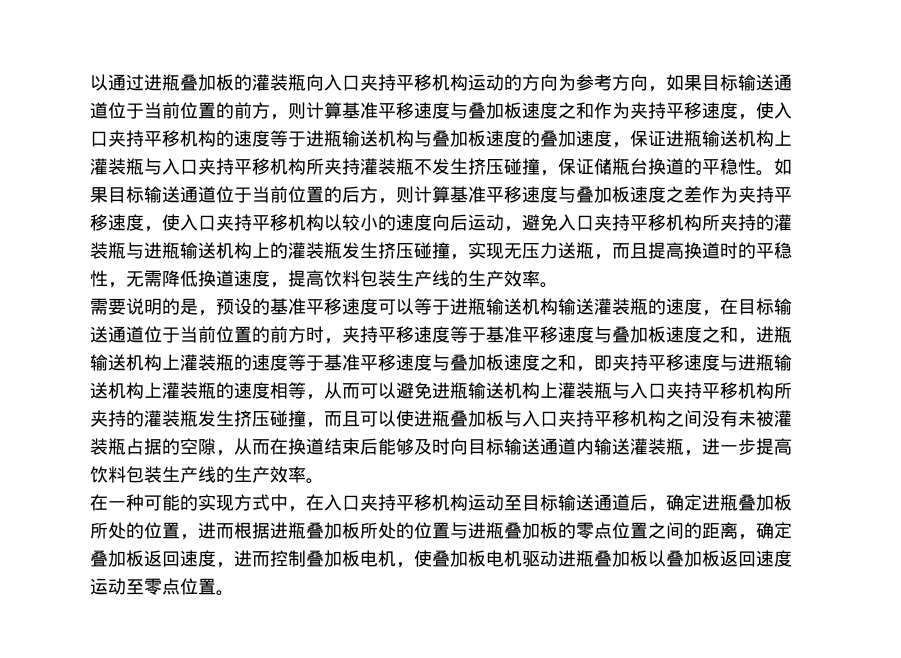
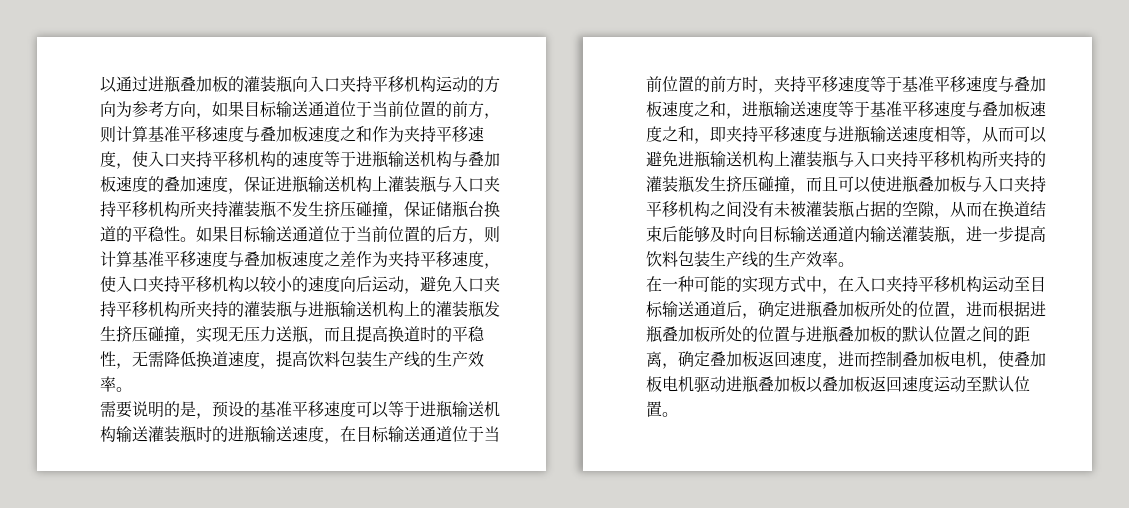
- 需要说明的是，预设的基准平移速度可以等于进瓶输送机构输送灌装瓶的速度，在目标输送通道位于当前位置的前方时，夹持平移速度等于基准平移速度与叠加板速度之和，进瓶输送机构上灌装瓶的速度等于基准平移速度与叠加板速度之和，即夹持平移速度与进瓶输送机构上灌装瓶的速度相等，从而可以避免进瓶输送机构上灌装瓶与入口夹持平移机构所夹持的灌装瓶发生挤压碰撞，而且可以使进瓶叠加板与入口夹持平移机构之间没有未被灌装瓶占据的空隙，从而在换道结束后能够及时向目标输送通道内输送灌装瓶，进一步提高饮料包装生产线的生产效率。
+ 需要说明的是，预设的基准平移速度可以等于进瓶输送机构输送灌装瓶时的进瓶输送速度，在目标输送通道位于当前位置的前方时，夹持平移速度等于基准平移速度与叠加板速度之和，进瓶输送速度等于基准平移速度与叠加板速度之和，即夹持平移速度与进瓶输送速度相等，从而可以避免进瓶输送机构上灌装瓶与入口夹持平移机构所夹持的灌装瓶发生挤压碰撞，而且可以使进瓶叠加板与入口夹持平移机构之间没有未被灌装瓶占据的空隙，从而在换道结束后能够及时向目标输送通道内输送灌装瓶，进一步提高饮料包装生产线的生产效率。
- 在一种可能的实现方式中，在入口夹持平移机构运动至目标输送通道后，确定进瓶叠加板所处的位置，进而根据进瓶叠加板所处的位置与进瓶叠加板的零点位置之间的距离，确定叠加板返回速度，进而控制叠加板电机，使叠加板电机驱动进瓶叠加板以叠加板返回速度运动至零点位置。
+ 在一种可能的实现方式中，在入口夹持平移机构运动至目标输送通道后，确定进瓶叠加板所处的位置，进而根据进瓶叠加板所处的位置与进瓶叠加板的默认位置之间的距离，确定叠加板返回速度，进而控制叠加板电机，使叠加板电机驱动进瓶叠加板以叠加板返回速度运动至默认位置。

